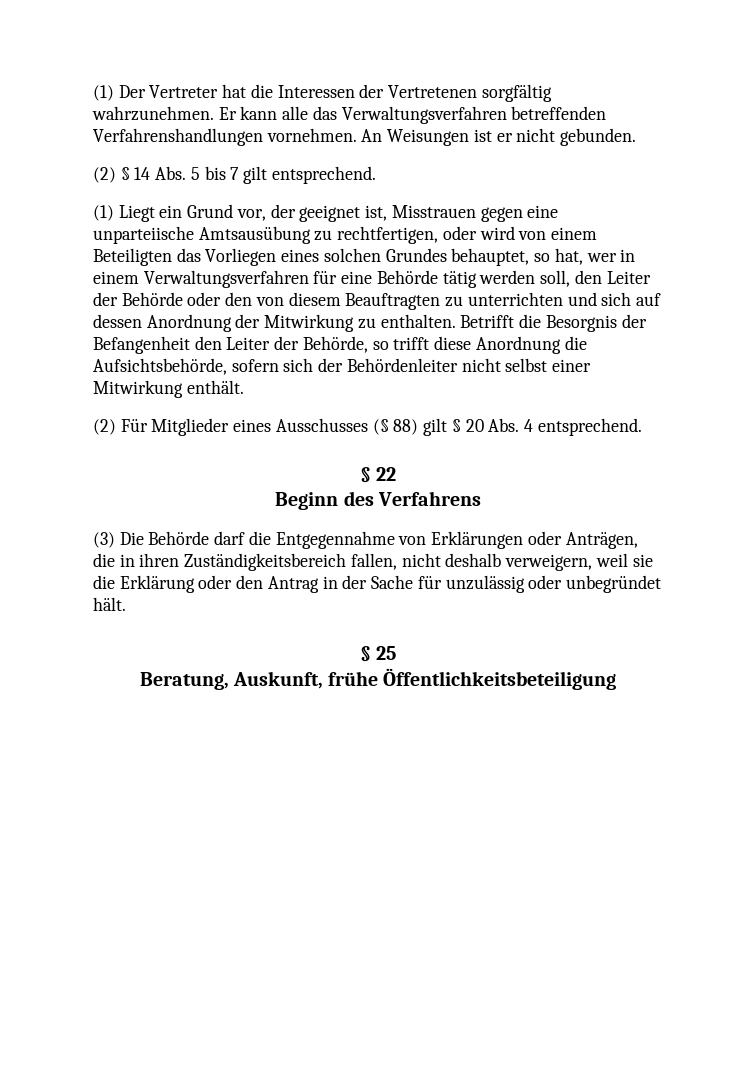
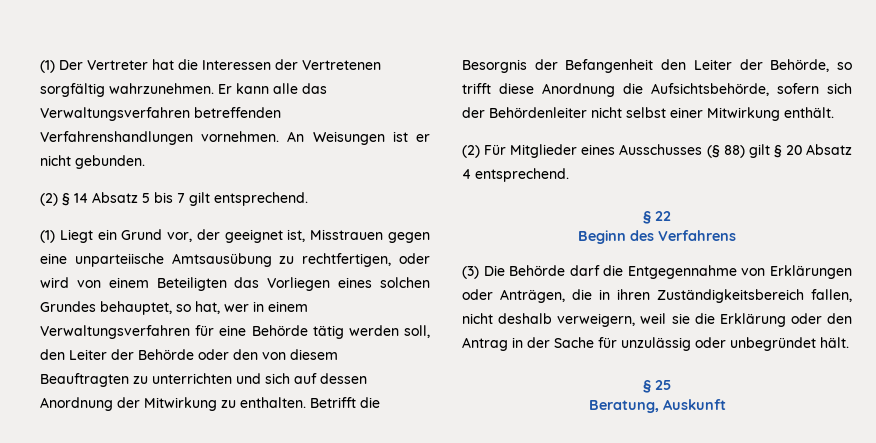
- (2) § 14 Abs. 5 bis 7 gilt entsprechend.
+ (2) § 14 Absatz 5 bis 7 gilt entsprechend.
- (2) Für Mitglieder eines Ausschusses (§ 88) gilt § 20 Abs. 4 entsprechend.
+ (2) Für Mitglieder eines Ausschusses (§ 88) gilt § 20 Absatz 4 entsprechend.
- Beratung, Auskunft, frühe Öffentlichkeitsbeteiligung
+ Beratung, Auskunft

